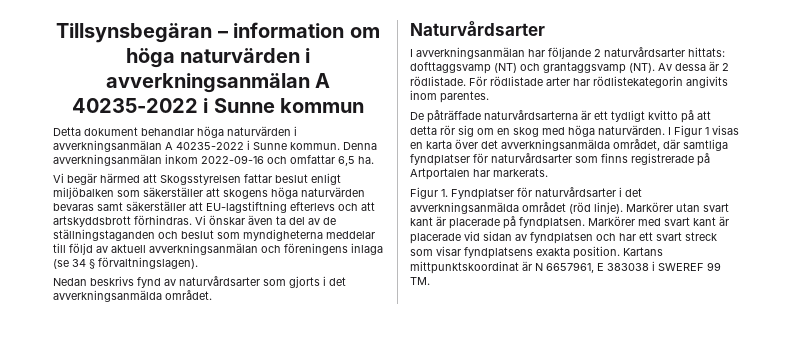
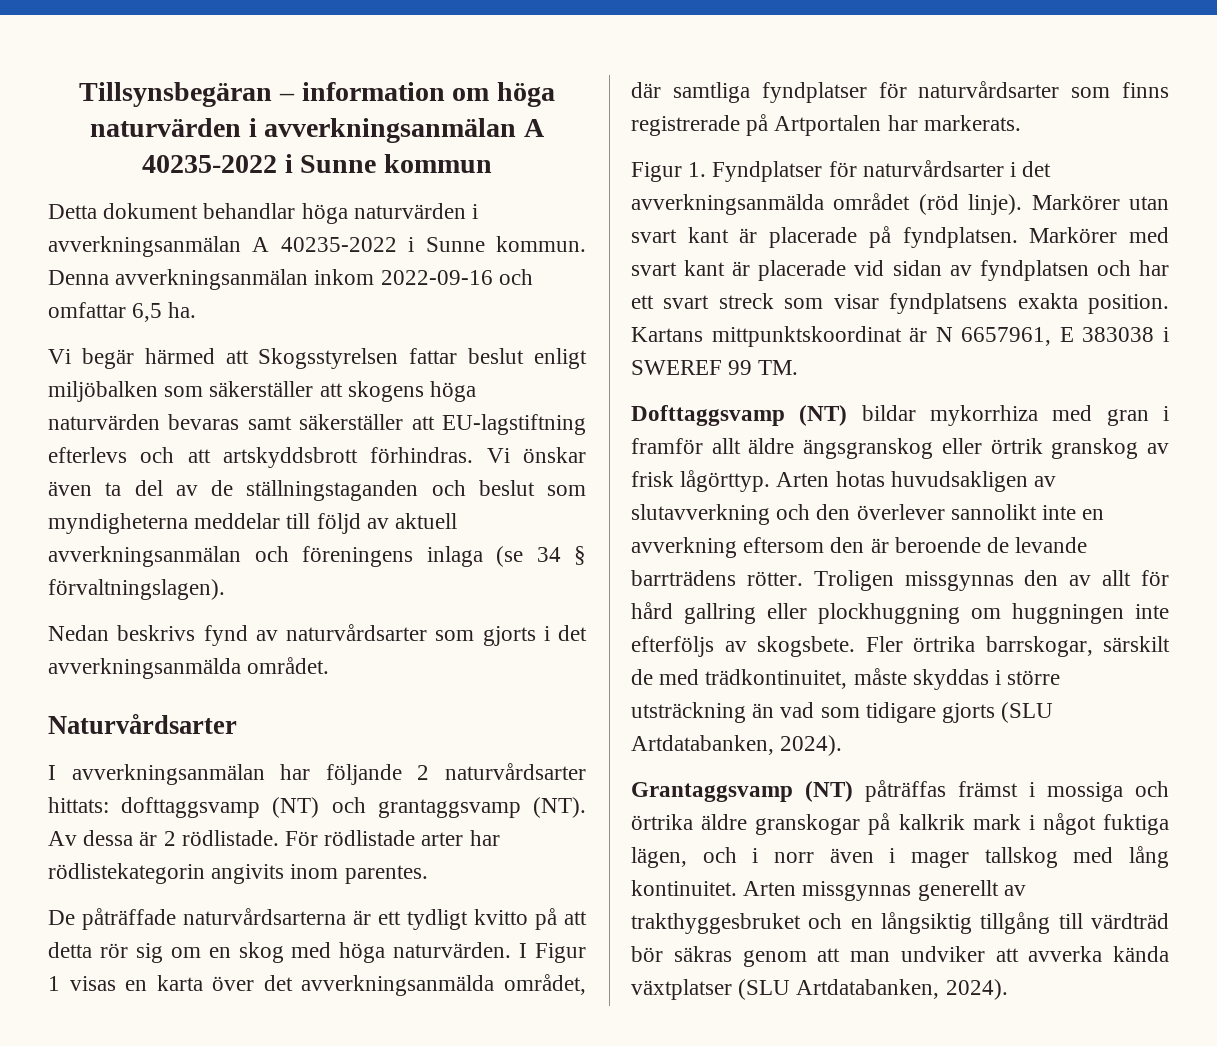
+ Dofttaggsvamp (NT) bildar mykorrhiza med gran i framför allt äldre ängsgranskog eller örtrik granskog av frisk lågörttyp. Arten hotas huvudsakligen av slutavverkning och den överlever sannolikt inte en avverkning eftersom den är beroende de levande barrträdens rötter. Troligen missgynnas den av allt för hård gallring eller plockhuggning om huggningen inte efterföljs av skogsbete. Fler örtrika barrskogar, särskilt de med trädkontinuitet, måste skyddas i större utsträckning än vad som tidigare gjorts (SLU Artdatabanken, 2024).
+ Grantaggsvamp (NT) påträffas främst i mossiga och örtrika äldre granskogar på kalkrik mark i något fuktiga lägen, och i norr även i mager tallskog med lång kontinuitet. Arten missgynnas generellt av trakthyggesbruket och en långsiktig tillgång till värdträd bör säkras genom att man undviker att avverka kända växtplatser (SLU Artdatabanken, 2024).

